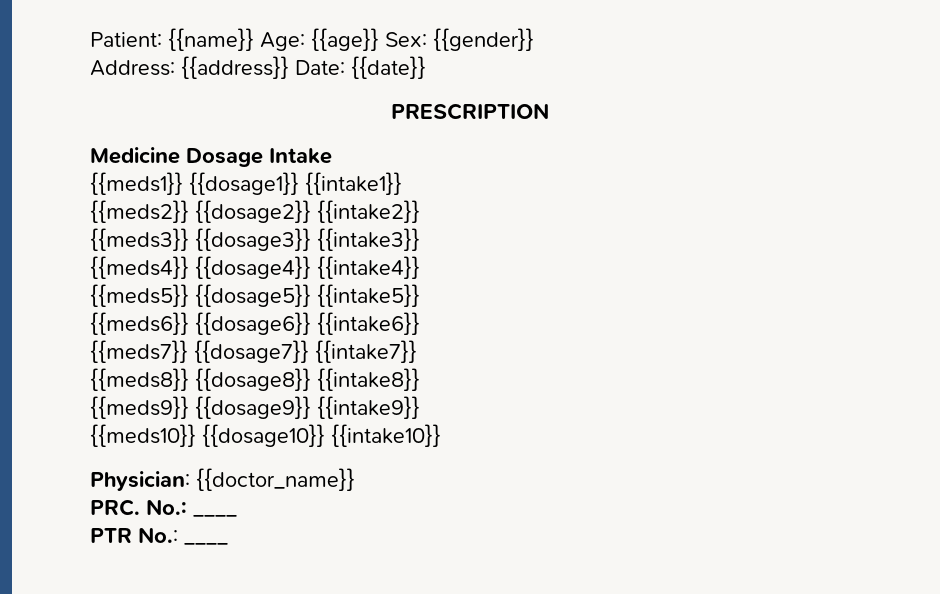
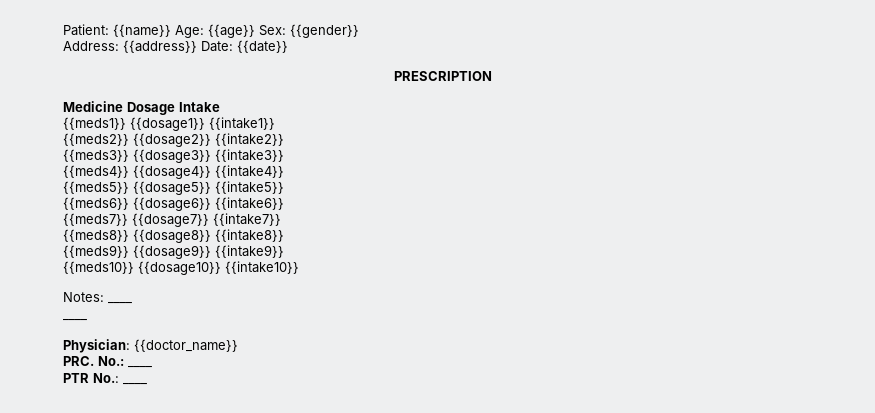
+ Notes: ____
+ ____

